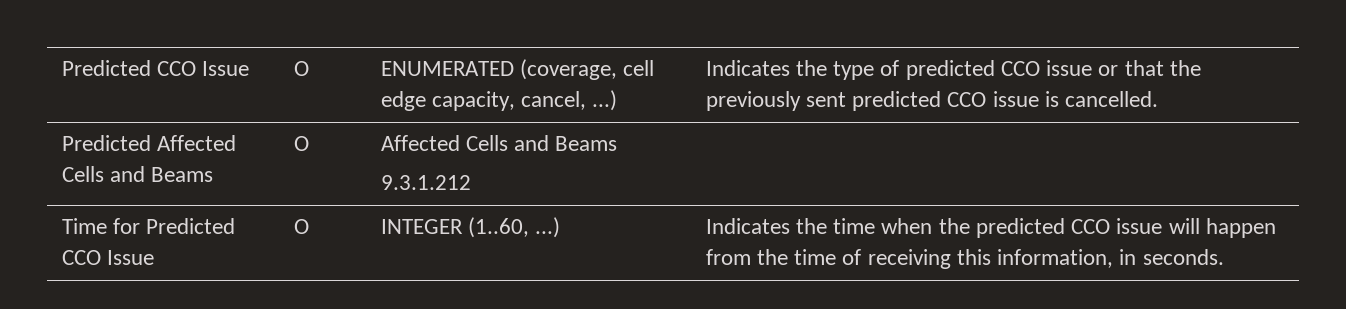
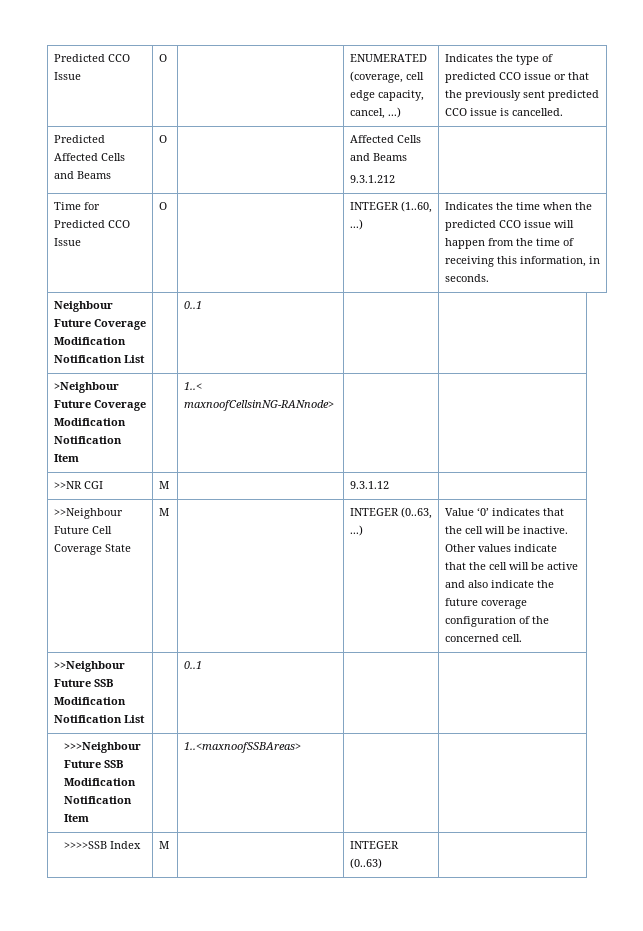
+ Neighbour Future Coverage Modification Notification List | | 0..1 | |
+ >Neighbour Future Coverage Modification Notification Item | | 1..< maxnoofCellsinNG-RANnode> | |
+ >>NR CGI | M | | 9.3.1.12 |
+ >>Neighbour Future Cell Coverage State | M | | INTEGER (0..63, ...) | Value ‘0’ indicates that the cell will be inactive. Other values indicate that the cell will be active and also indicate the future coverage configuration of the concerned cell.
+ >>Neighbour Future SSB Modification Notification List | | 0..1 | |
+ >>>Neighbour Future SSB Modification Notification Item | | 1..<maxnoofSSBAreas> | |
+ >>>>SSB Index | M | | INTEGER (0..63) |

